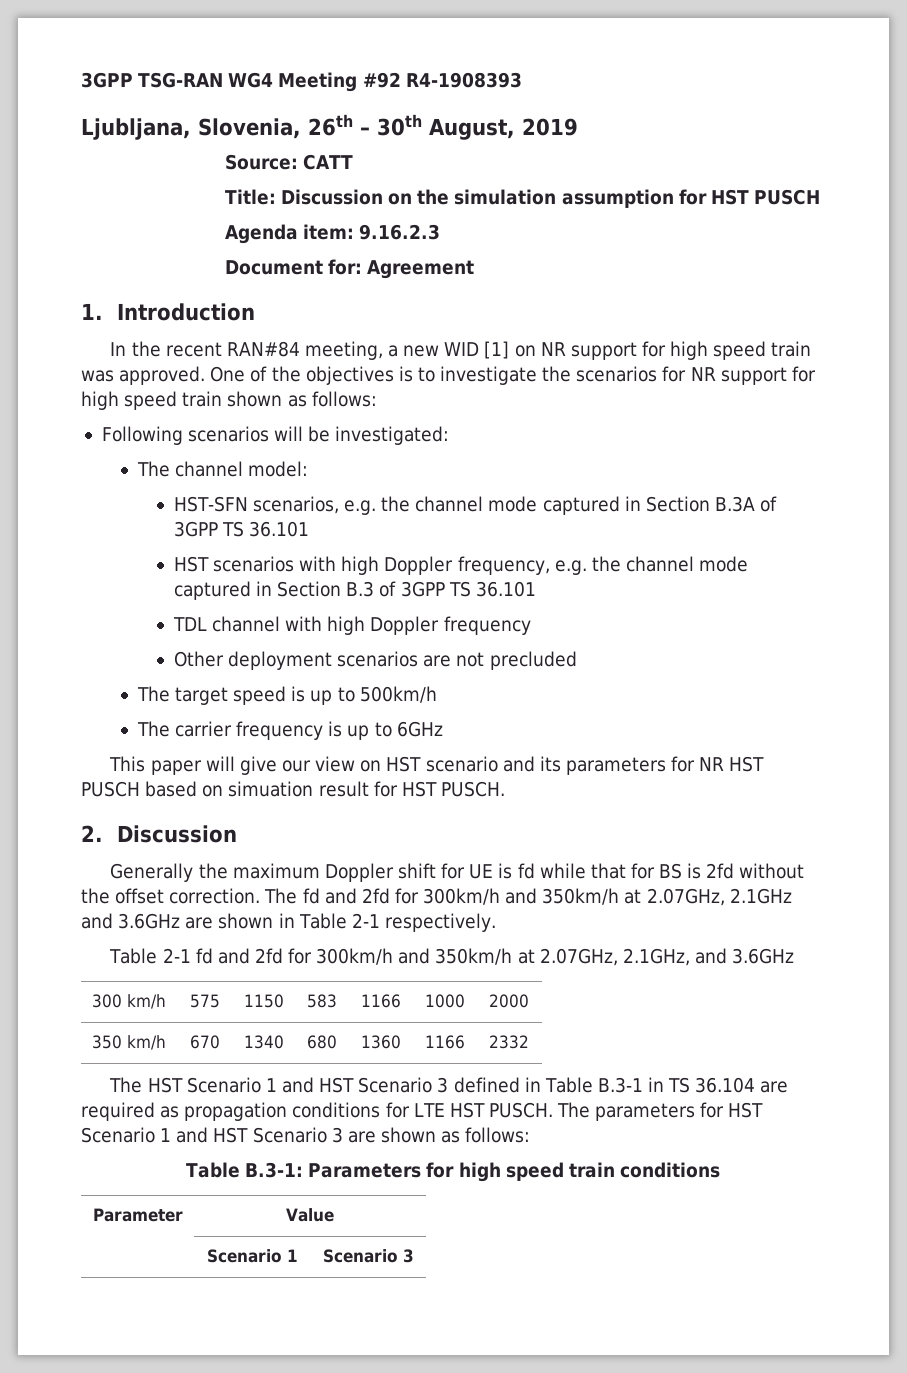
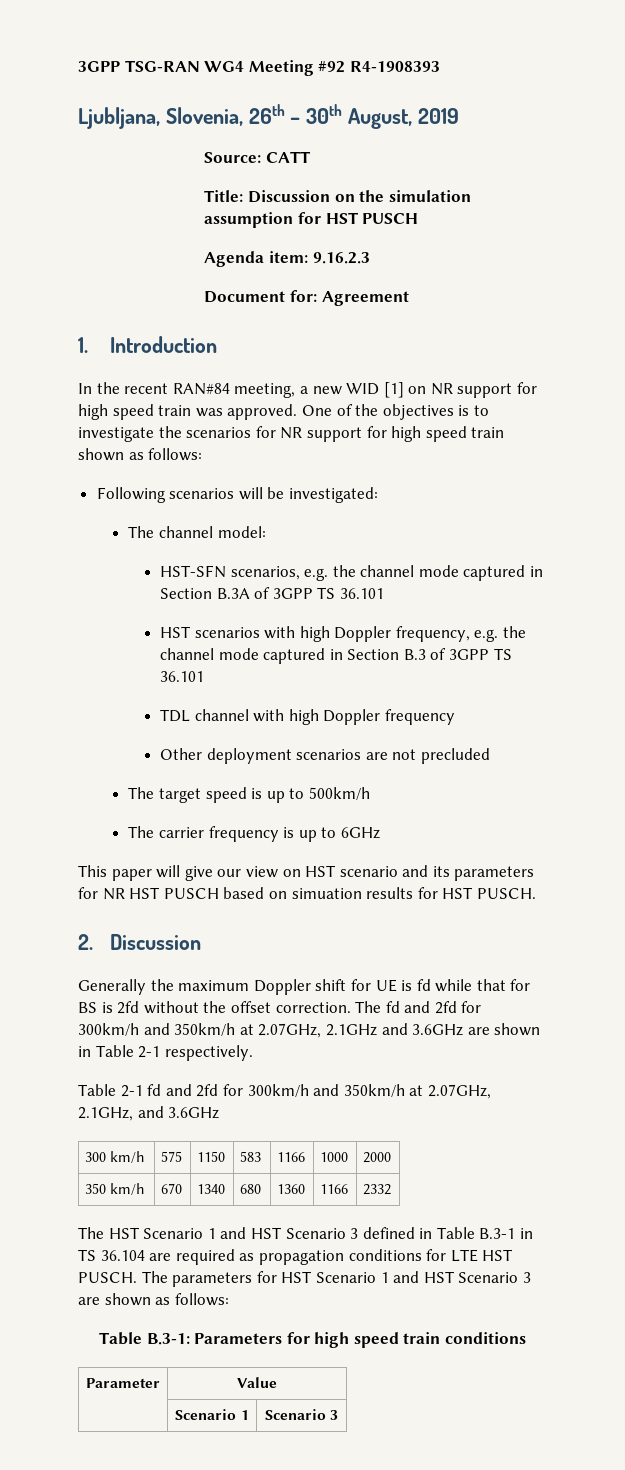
- This paper will give our view on HST scenario and its parameters for NR HST PUSCH based on simuation result for HST PUSCH.
+ This paper will give our view on HST scenario and its parameters for NR HST PUSCH based on simuation results for HST PUSCH.

